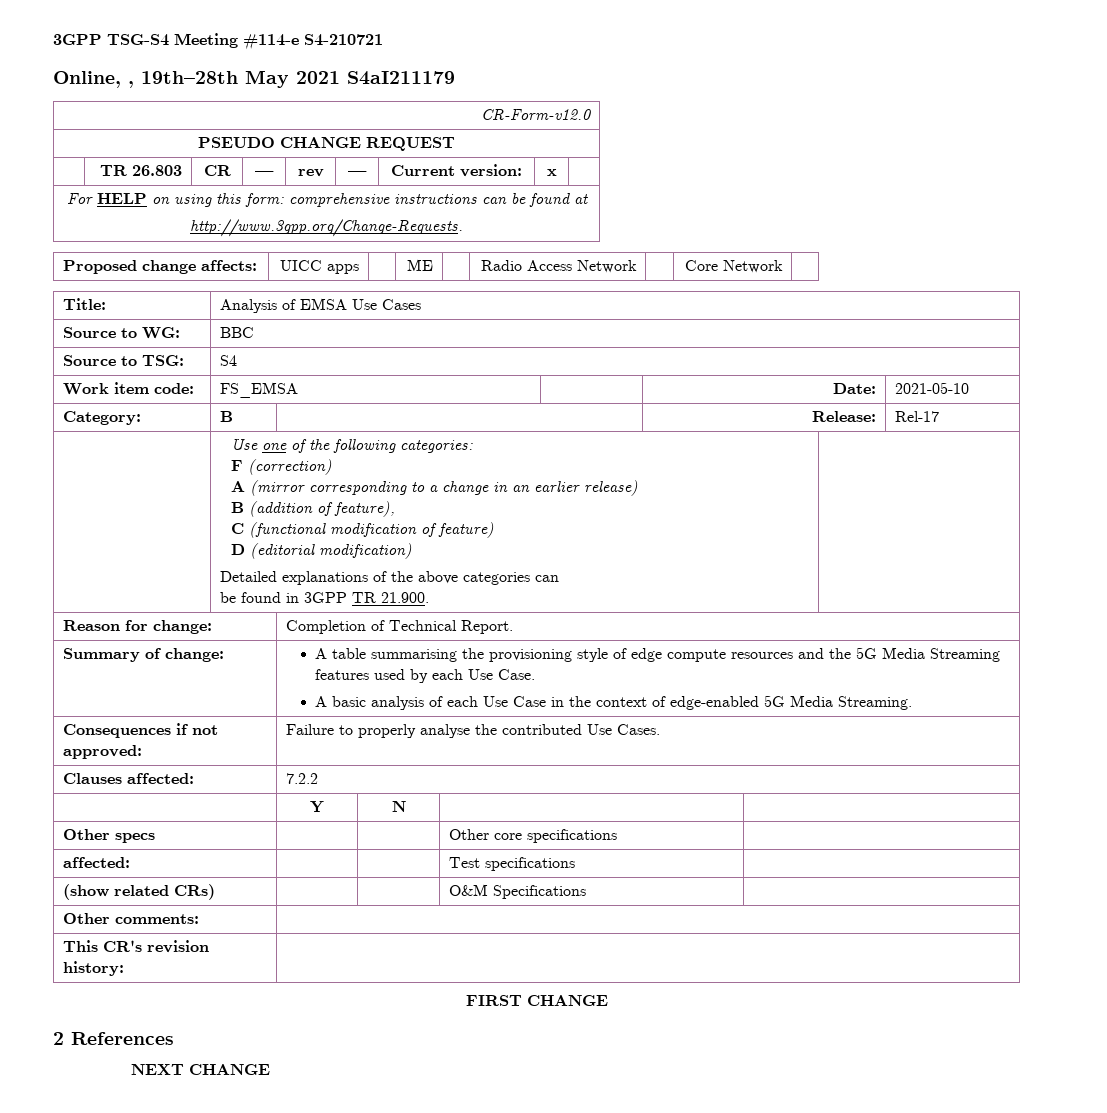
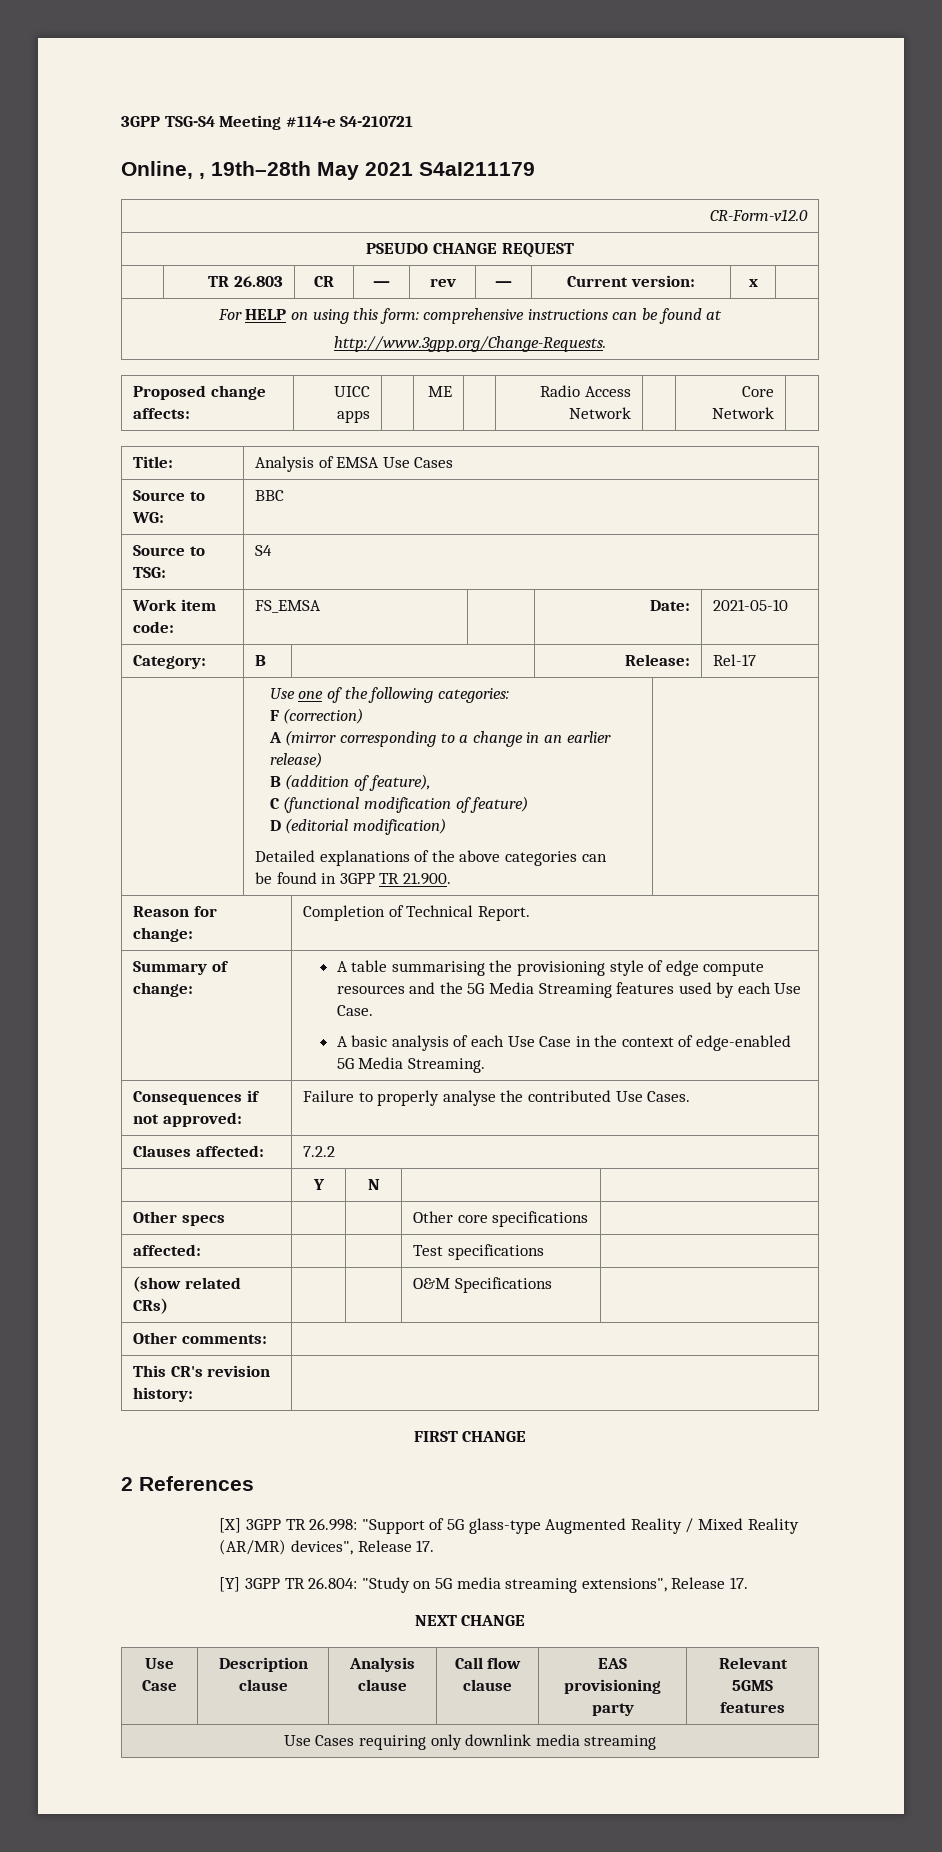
+ [X] 3GPP TR 26.998: "Support of 5G glass-type Augmented Reality / Mixed Reality (AR/MR) devices", Release 17.
+ [Y] 3GPP TR 26.804: "Study on 5G media streaming extensions", Release 17.
  NEXT CHANGE
+ Use Case | Description clause | Analysis clause | Call flow clause | EAS provisioning party | Relevant 5GMS features
+ Use Cases requiring only downlink media streaming

